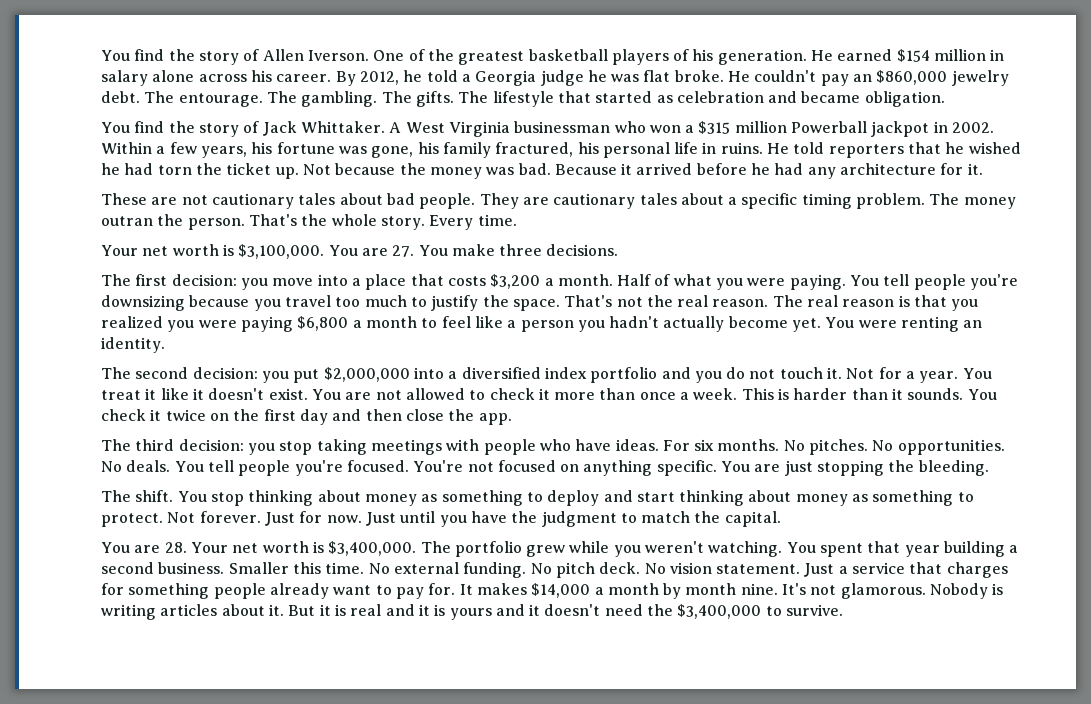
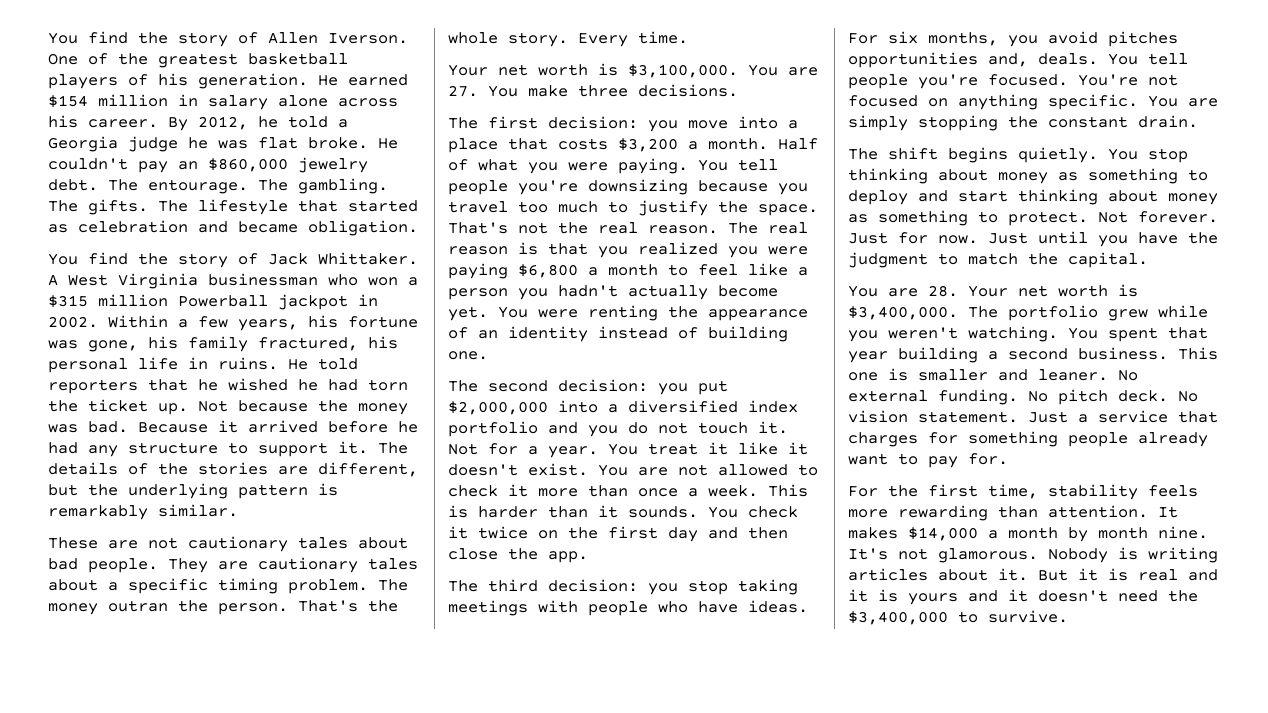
- Because it arrived before he had any architecture for it.
+ Because it arrived before he had any structure to support it. The details of the stories are different, but the underlying pattern is remarkably similar.
- You were renting an identity.
+ You were renting the appearance of an identity instead of building one.
- For six months. No pitches. No opportunities. No deals.
+ For six months, you avoid pitches opportunities and, deals.
- You are just stopping the bleeding.
- The shift.
+ You are simply stopping the constant drain.
+ The shift begins quietly.
- Smaller this time.
+ This one is smaller and leaner.
- Just a service that charges for something people already want to pay for. It makes $14,000 a month by month nine.
+ Just a service that charges for something people already want to pay for.
+ For the first time, stability feels more rewarding than attention. It makes $14,000 a month by month nine.

